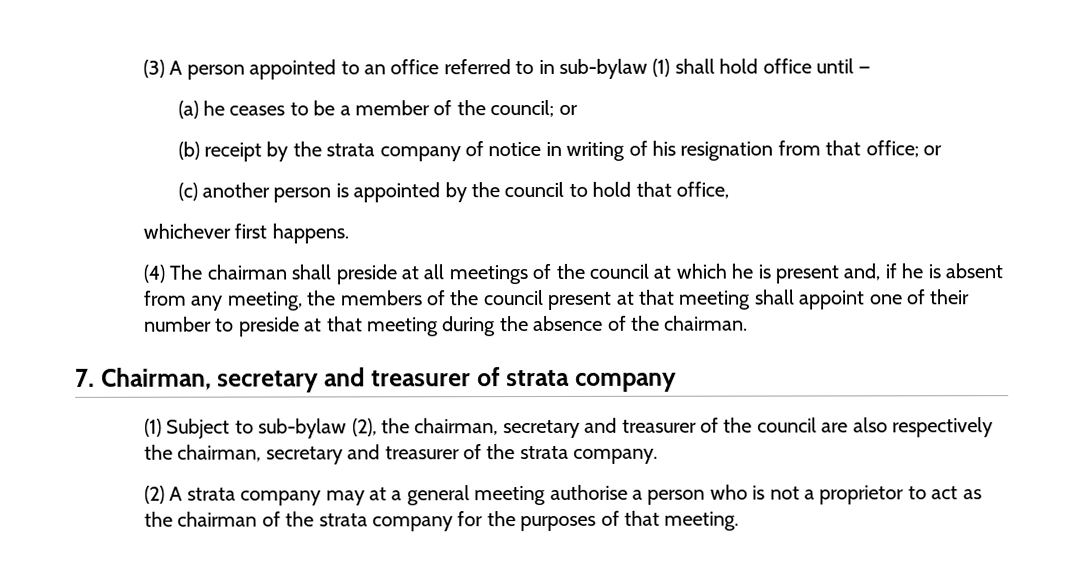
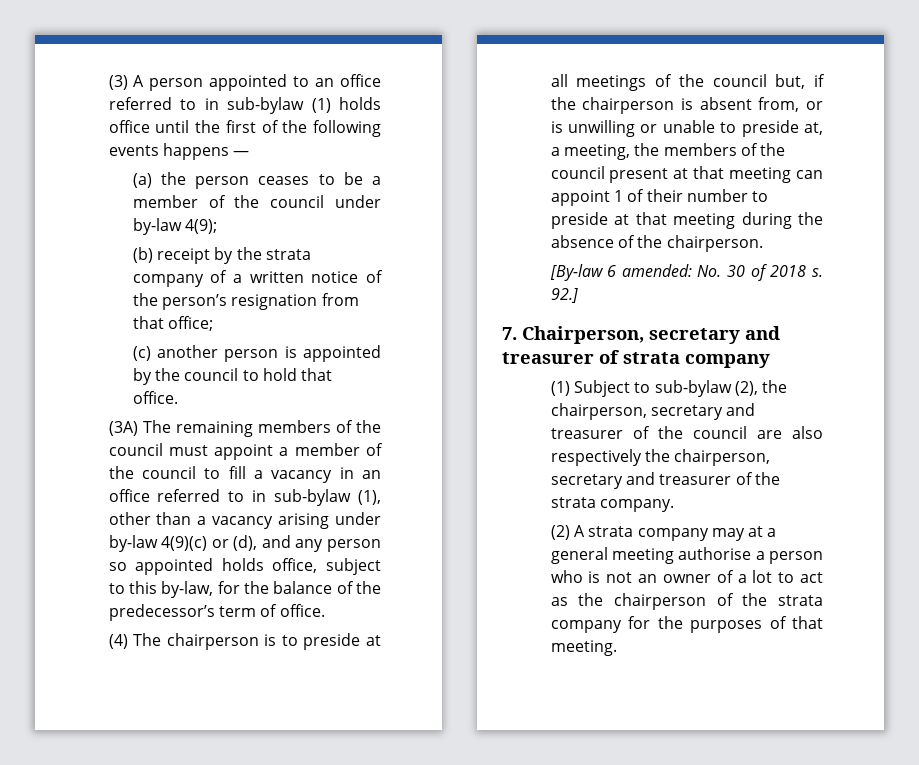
- (3) A person appointed to an office referred to in sub-bylaw (1) shall hold office until —
+ (3) A person appointed to an office referred to in sub-bylaw (1) holds office until the first of the following events happens —
- (a) he ceases to be a member of the council; or
+ (a) the person ceases to be a member of the council under by-law 4(9);
- (b) receipt by the strata company of notice in writing of his resignation from that office; or
+ (b) receipt by the strata company of a written notice of the person’s resignation from that office;
- (c) another person is appointed by the council to hold that office,
- whichever first happens.
+ (c) another person is appointed by the council to hold that office.
+ (3A) The remaining members of the council must appoint a member of the council to fill a vacancy in an office referred to in sub-bylaw (1), other than a vacancy arising under by-law 4(9)(c) or (d), and any person so appointed holds office, subject to this by-law, for the balance of the predecessor’s term of office.
- (4) The chairman shall preside at all meetings of the council at which he is present and, if he is absent from any meeting, the members of the council present at that meeting shall appoint one of their number to preside at that meeting during the absence of the chairman.
+ (4) The chairperson is to preside at all meetings of the council but, if the chairperson is absent from, or is unwilling or unable to preside at, a meeting, the members of the council present at that meeting can appoint 1 of their number to preside at that meeting during the absence of the chairperson.
+ [By-law 6 amended: No. 30 of 2018 s. 92.]
- 7. Chairman, secretary and treasurer of strata company
+ 7. Chairperson, secretary and treasurer of strata company
- (1) Subject to sub-bylaw (2), the chairman, secretary and treasurer of the council are also respectively the chairman, secretary and treasurer of the strata company.
+ (1) Subject to sub-bylaw (2), the chairperson, secretary and treasurer of the council are also respectively the chairperson, secretary and treasurer of the strata company.
- (2) A strata company may at a general meeting authorise a person who is not a proprietor to act as the chairman of the strata company for the purposes of that meeting.
+ (2) A strata company may at a general meeting authorise a person who is not an owner of a lot to act as the chairperson of the strata company for the purposes of that meeting.

